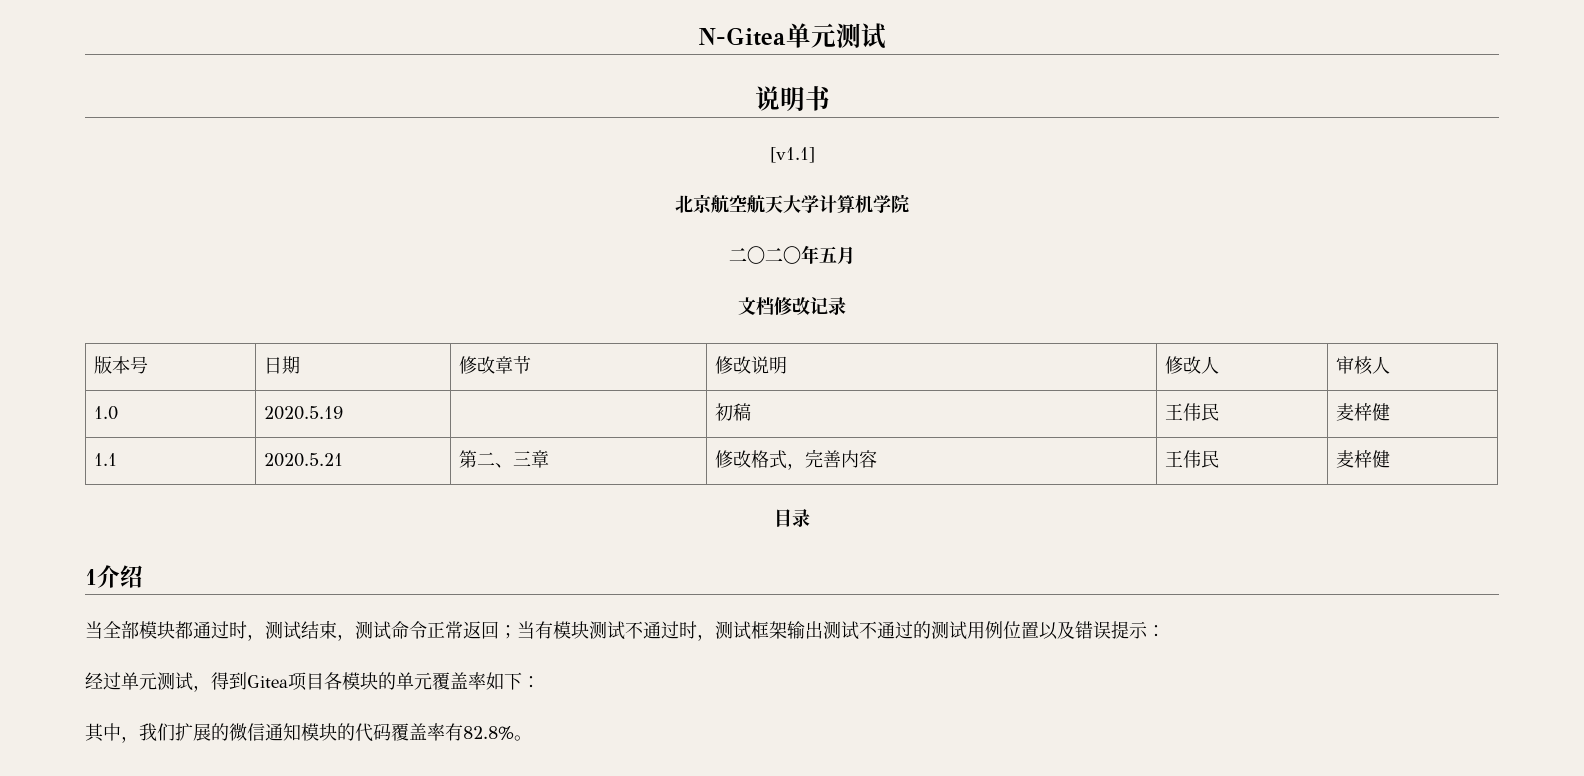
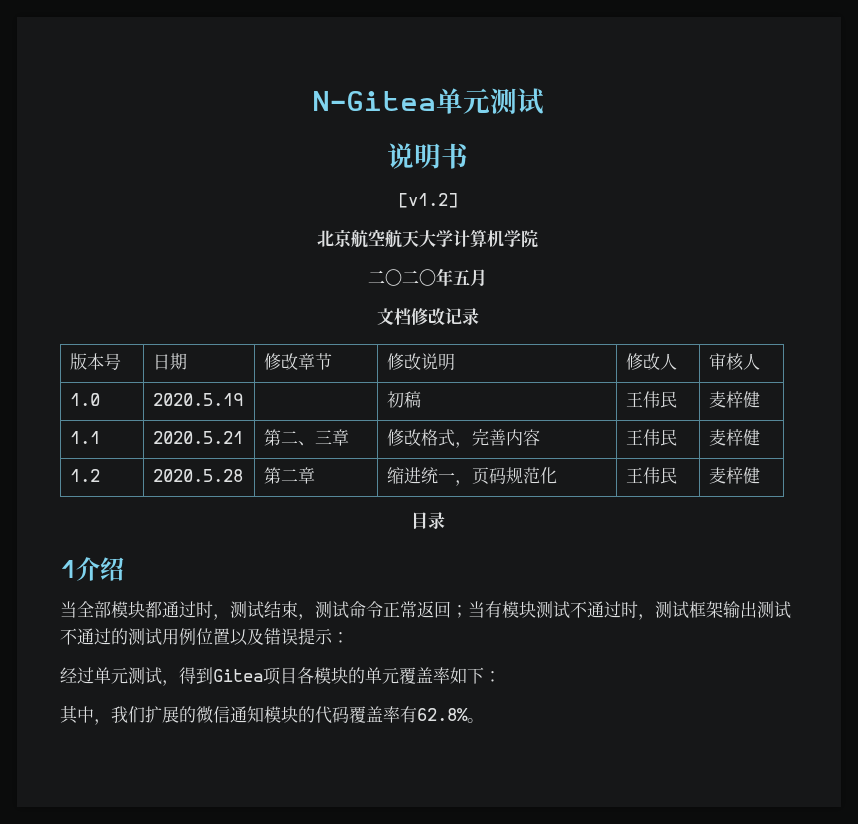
- [v1.1]
+ [v1.2]
+ 1.2 | 2020.5.28 | 第二章 | 缩进统一，页码规范化 | 王伟民 | 麦梓健
- 其中，我们扩展的微信通知模块的代码覆盖率有82.8%。
+ 其中，我们扩展的微信通知模块的代码覆盖率有62.8%。

